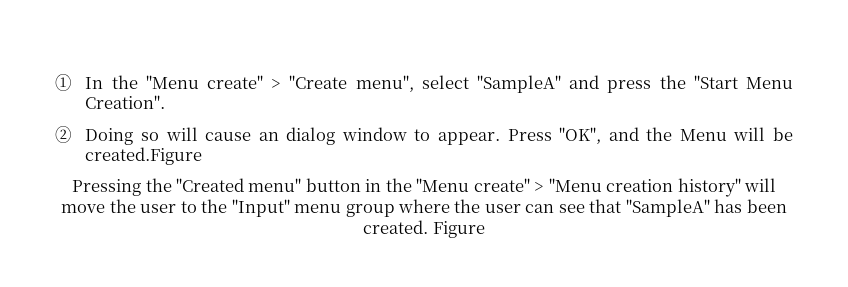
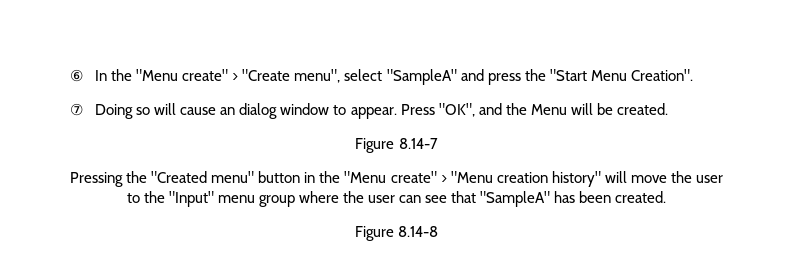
- ① In the "Menu create" > "Create menu", select "SampleA" and press the "Start Menu Creation".
+ ⑥ In the "Menu create" > "Create menu", select "SampleA" and press the "Start Menu Creation".
- ② Doing so will cause an dialog window to appear.
+ ⑦ Doing so will cause an dialog window to appear.
- Press "OK", and the Menu will be created.Figure
+ Press "OK", and the Menu will be created.
+ Figure 8.14-7
- Pressing the "Created menu" button in the "Menu create" > "Menu creation history" will move the user to the "Input" menu group where the user can see that "SampleA" has been created. Figure
+ Pressing the "Created menu" button in the "Menu create" > "Menu creation history" will move the user to the "Input" menu group where the user can see that "SampleA" has been created.
+ Figure 8.14-8

